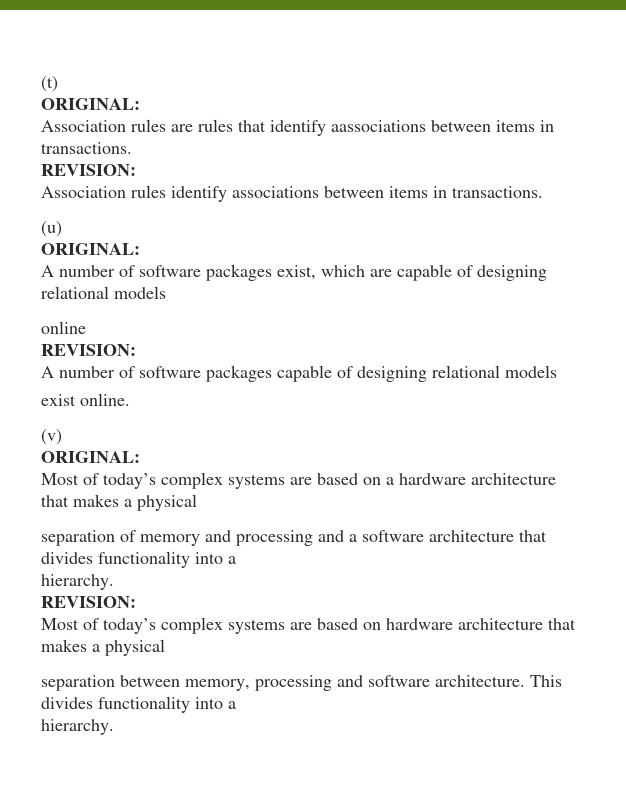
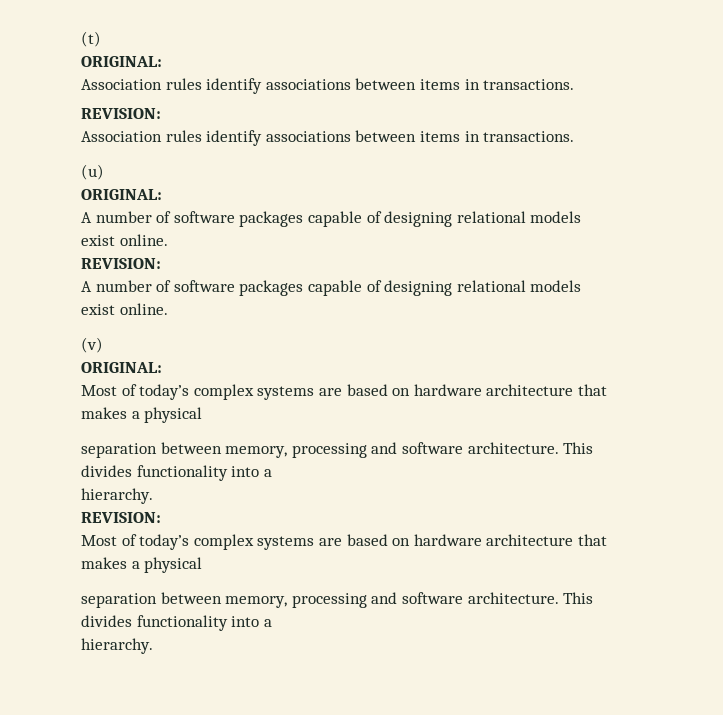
  (t)
  ORIGINAL:
- Association rules are rules that identify aassociations between items in transactions.
+ Association rules identify associations between items in transactions.
  (u)
  ORIGINAL:
- A number of software packages exist, which are capable of designing relational models
- online
+ A number of software packages capable of designing relational models
+ exist online.
  (v)
  ORIGINAL:
- Most of today’s complex systems are based on a hardware architecture that makes a physical
- separation of memory and processing and a software architecture that divides functionality into a
+ Most of today’s complex systems are based on hardware architecture that makes a physical
+ separation between memory, processing and software architecture. This divides functionality into a

